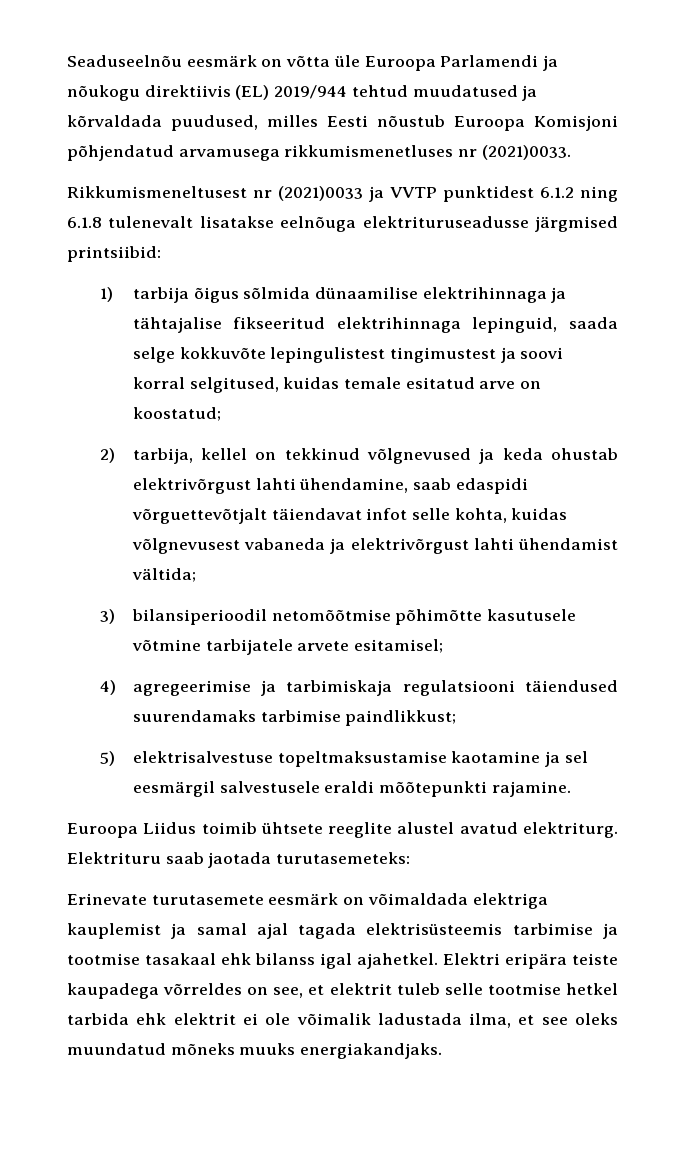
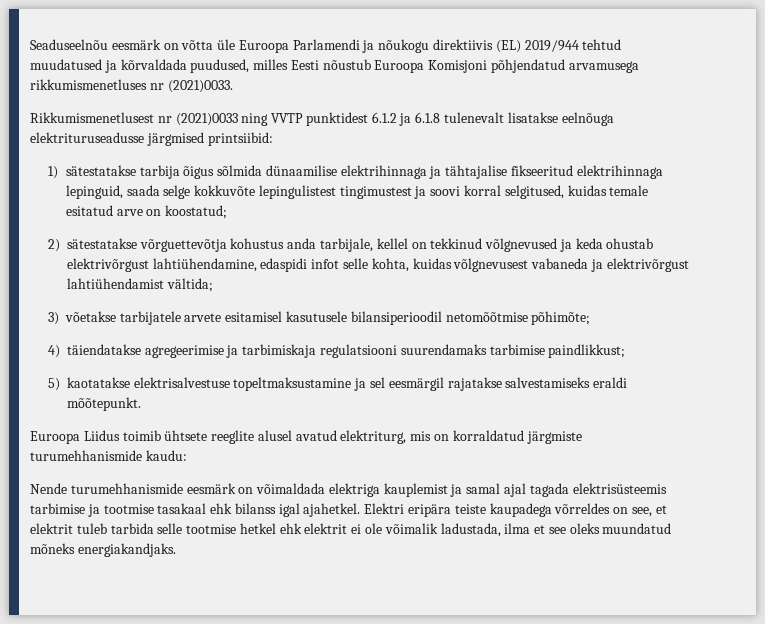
- Rikkumismeneltusest nr (2021)0033 ja VVTP punktidest 6.1.2 ning 6.1.8 tulenevalt lisatakse eelnõuga elektrituruseadusse järgmised printsiibid:
+ Rikkumismenetlusest nr (2021)0033 ning VVTP punktidest 6.1.2 ja 6.1.8 tulenevalt lisatakse eelnõuga elektrituruseadusse järgmised printsiibid:
- 1) tarbija õigus sõlmida dünaamilise elektrihinnaga ja tähtajalise fikseeritud elektrihinnaga lepinguid, saada selge kokkuvõte lepingulistest tingimustest ja soovi korral selgitused, kuidas temale esitatud arve on koostatud;
+ 1) sätestatakse tarbija õigus sõlmida dünaamilise elektrihinnaga ja tähtajalise fikseeritud elektrihinnaga lepinguid, saada selge kokkuvõte lepingulistest tingimustest ja soovi korral selgitused, kuidas temale esitatud arve on koostatud;
- 2) tarbija, kellel on tekkinud võlgnevused ja keda ohustab elektrivõrgust lahti ühendamine, saab edaspidi võrguettevõtjalt täiendavat infot selle kohta, kuidas võlgnevusest vabaneda ja elektrivõrgust lahti ühendamist vältida;
+ 2) sätestatakse võrguettevõtja kohustus anda tarbijale, kellel on tekkinud võlgnevused ja keda ohustab elektrivõrgust lahtiühendamine, edaspidi infot selle kohta, kuidas võlgnevusest vabaneda ja elektrivõrgust lahtiühendamist vältida;
- 3) bilansiperioodil netomõõtmise põhimõtte kasutusele võtmine tarbijatele arvete esitamisel;
+ 3) võetakse tarbijatele arvete esitamisel kasutusele bilansiperioodil netomõõtmise põhimõte;
- 4) agregeerimise ja tarbimiskaja regulatsiooni täiendused suurendamaks tarbimise paindlikkust;
+ 4) täiendatakse agregeerimise ja tarbimiskaja regulatsiooni suurendamaks tarbimise paindlikkust;
- 5) elektrisalvestuse topeltmaksustamise kaotamine ja sel eesmärgil salvestusele eraldi mõõtepunkti rajamine.
+ 5) kaotatakse elektrisalvestuse topeltmaksustamine ja sel eesmärgil rajatakse salvestamiseks eraldi mõõtepunkt.
- Euroopa Liidus toimib ühtsete reeglite alustel avatud elektriturg. Elektrituru saab jaotada turutasemeteks:
- Erinevate turutasemete eesmärk on võimaldada elektriga kauplemist ja samal ajal tagada elektrisüsteemis tarbimise ja tootmise tasakaal ehk bilanss igal ajahetkel.
+ Euroopa Liidus toimib ühtsete reeglite alusel avatud elektriturg, mis on korraldatud järgmiste turumehhanismide kaudu:
+ Nende turumehhanismide eesmärk on võimaldada elektriga kauplemist ja samal ajal tagada elektrisüsteemis tarbimise ja tootmise tasakaal ehk bilanss igal ajahetkel.
- Elektri eripära teiste kaupadega võrreldes on see, et elektrit tuleb selle tootmise hetkel tarbida ehk elektrit ei ole võimalik ladustada ilma, et see oleks muundatud mõneks muuks energiakandjaks.
+ Elektri eripära teiste kaupadega võrreldes on see, et elektrit tuleb tarbida selle tootmise hetkel ehk elektrit ei ole võimalik ladustada, ilma et see oleks muundatud mõneks energiakandjaks.

